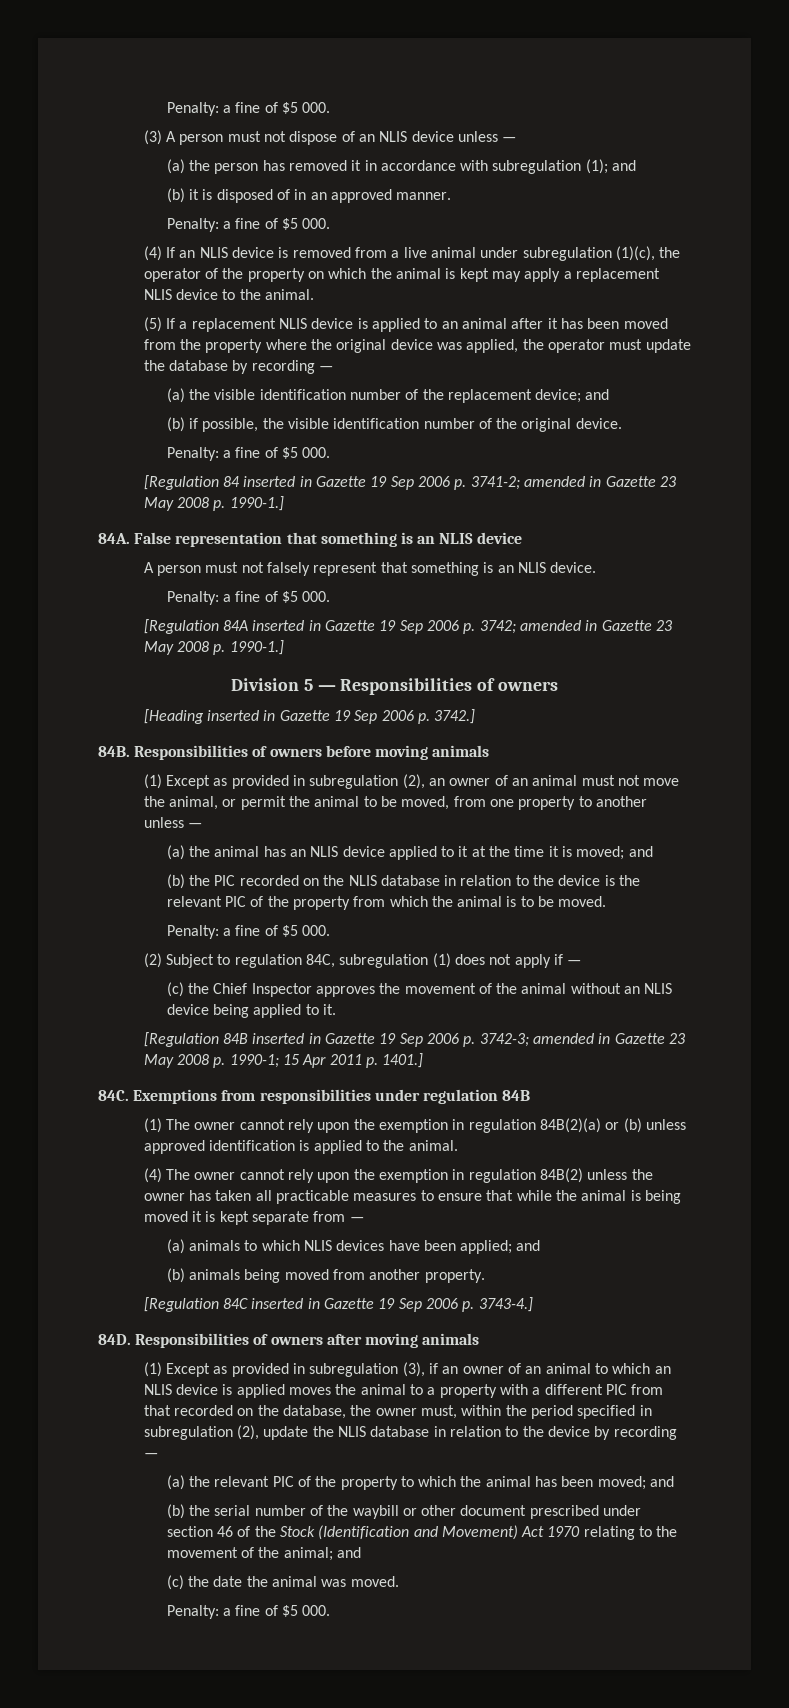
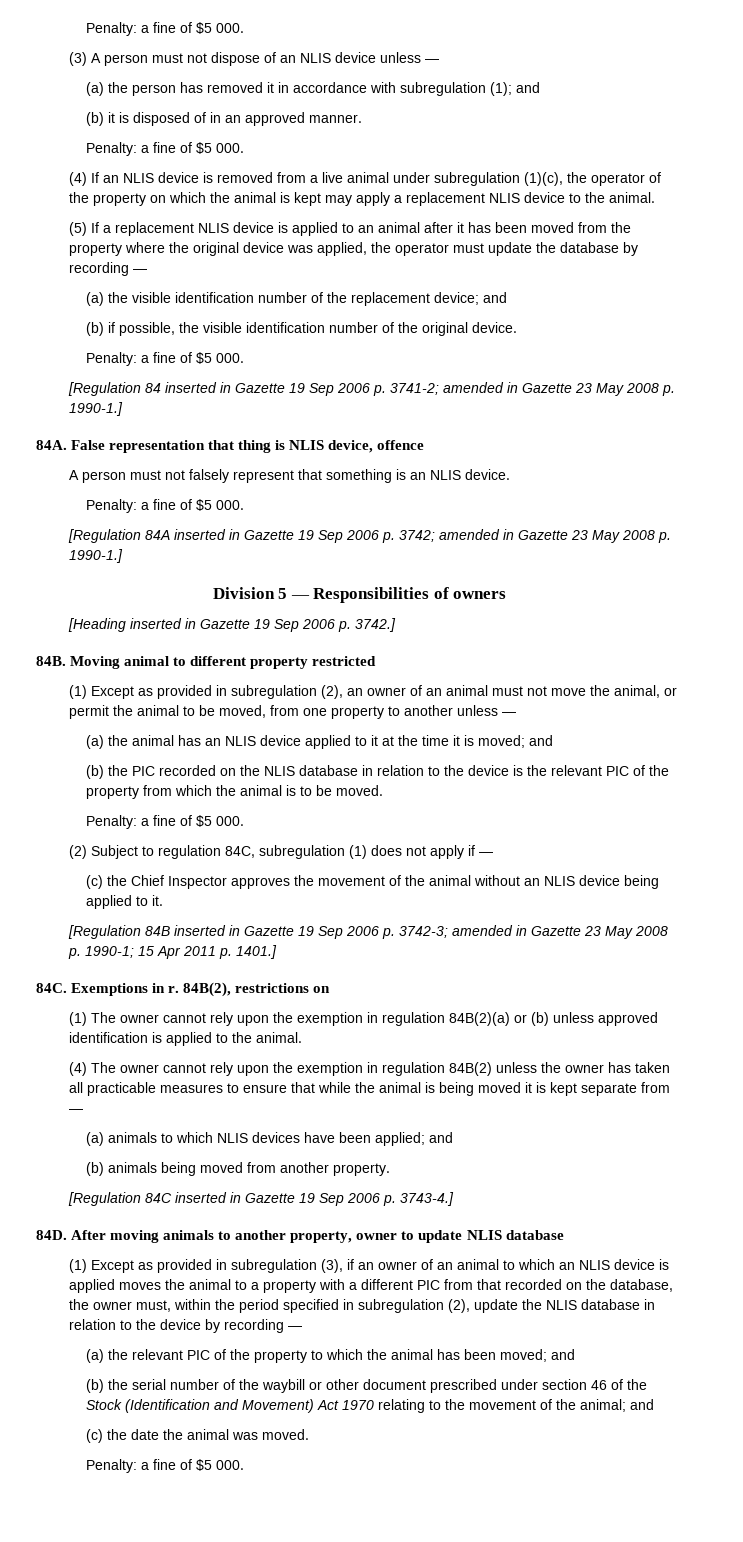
- False representation that something is an NLIS device
+ False representation that thing is NLIS device, offence
- Responsibilities of owners before moving animals
+ Moving animal to different property restricted
- Exemptions from responsibilities under regulation 84B
+ Exemptions in r. 84B(2), restrictions on
- Responsibilities of owners after moving animals
+ After moving animals to another property, owner to update NLIS database

